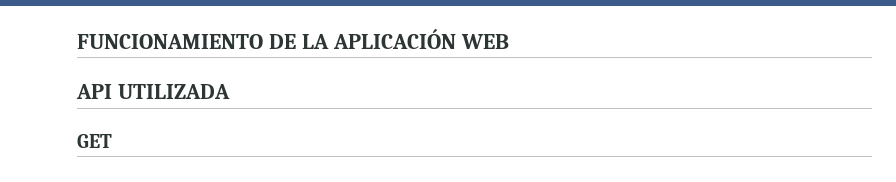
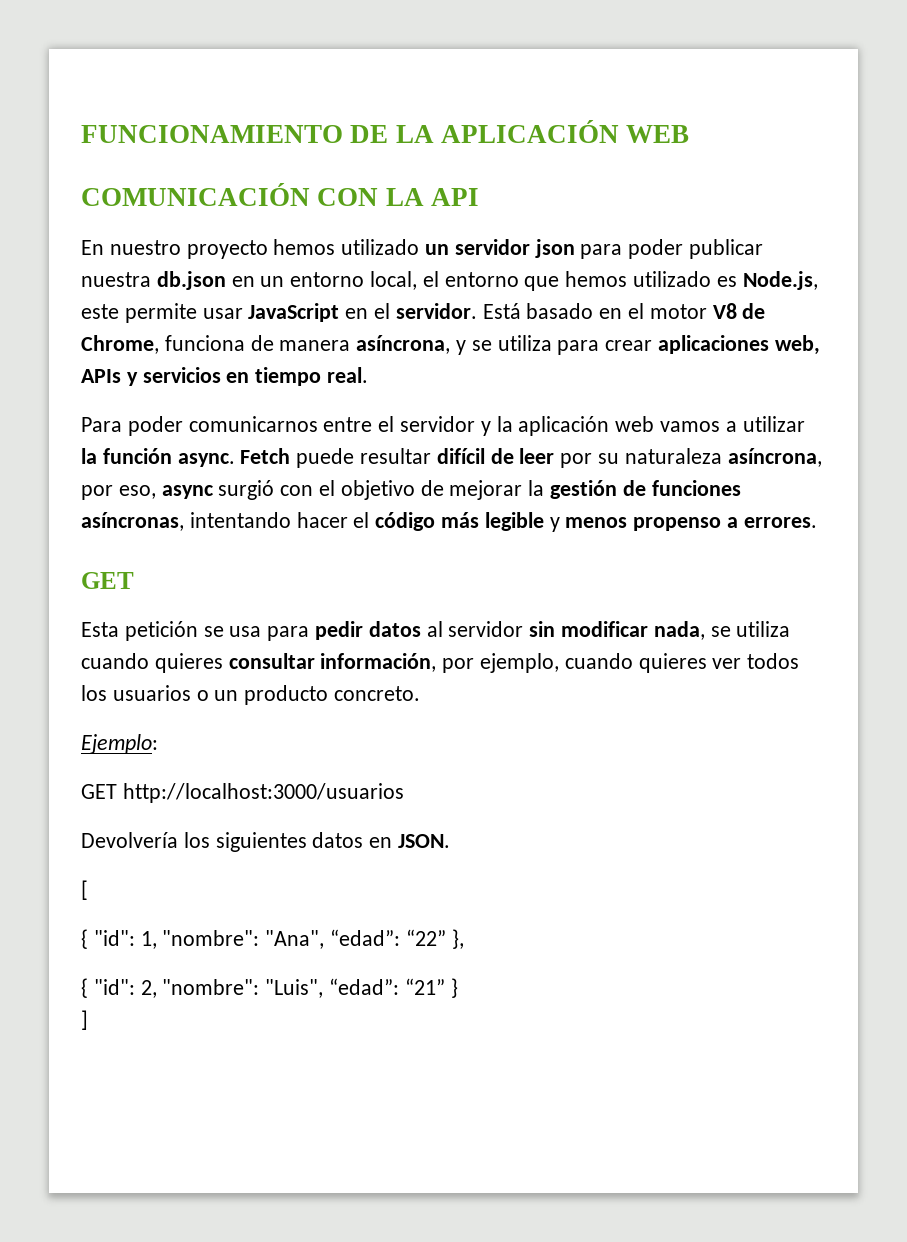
- API UTILIZADA
+ COMUNICACIÓN CON LA API
+ En nuestro proyecto hemos utilizado un servidor json para poder publicar nuestra db.json en un entorno local, el entorno que hemos utilizado es Node.js, este permite usar JavaScript en el servidor. Está basado en el motor V8 de Chrome, funciona de manera asíncrona, y se utiliza para crear aplicaciones web, APIs y servicios en tiempo real.
+ Para poder comunicarnos entre el servidor y la aplicación web vamos a utilizar la función async. Fetch puede resultar difícil de leer por su naturaleza asíncrona, por eso, async surgió con el objetivo de mejorar la gestión de funciones asíncronas, intentando hacer el código más legible y menos propenso a errores.
  GET
+ Esta petición se usa para pedir datos al servidor sin modificar nada, se utiliza cuando quieres consultar información, por ejemplo, cuando quieres ver todos los usuarios o un producto concreto.
+ Ejemplo:
+ GET http://localhost:3000/usuarios
+ Devolvería los siguientes datos en JSON.
+ [
+ { "id": 1, "nombre": "Ana", “edad”: “22” },
+ { "id": 2, "nombre": "Luis", “edad”: “21” }
+ ]

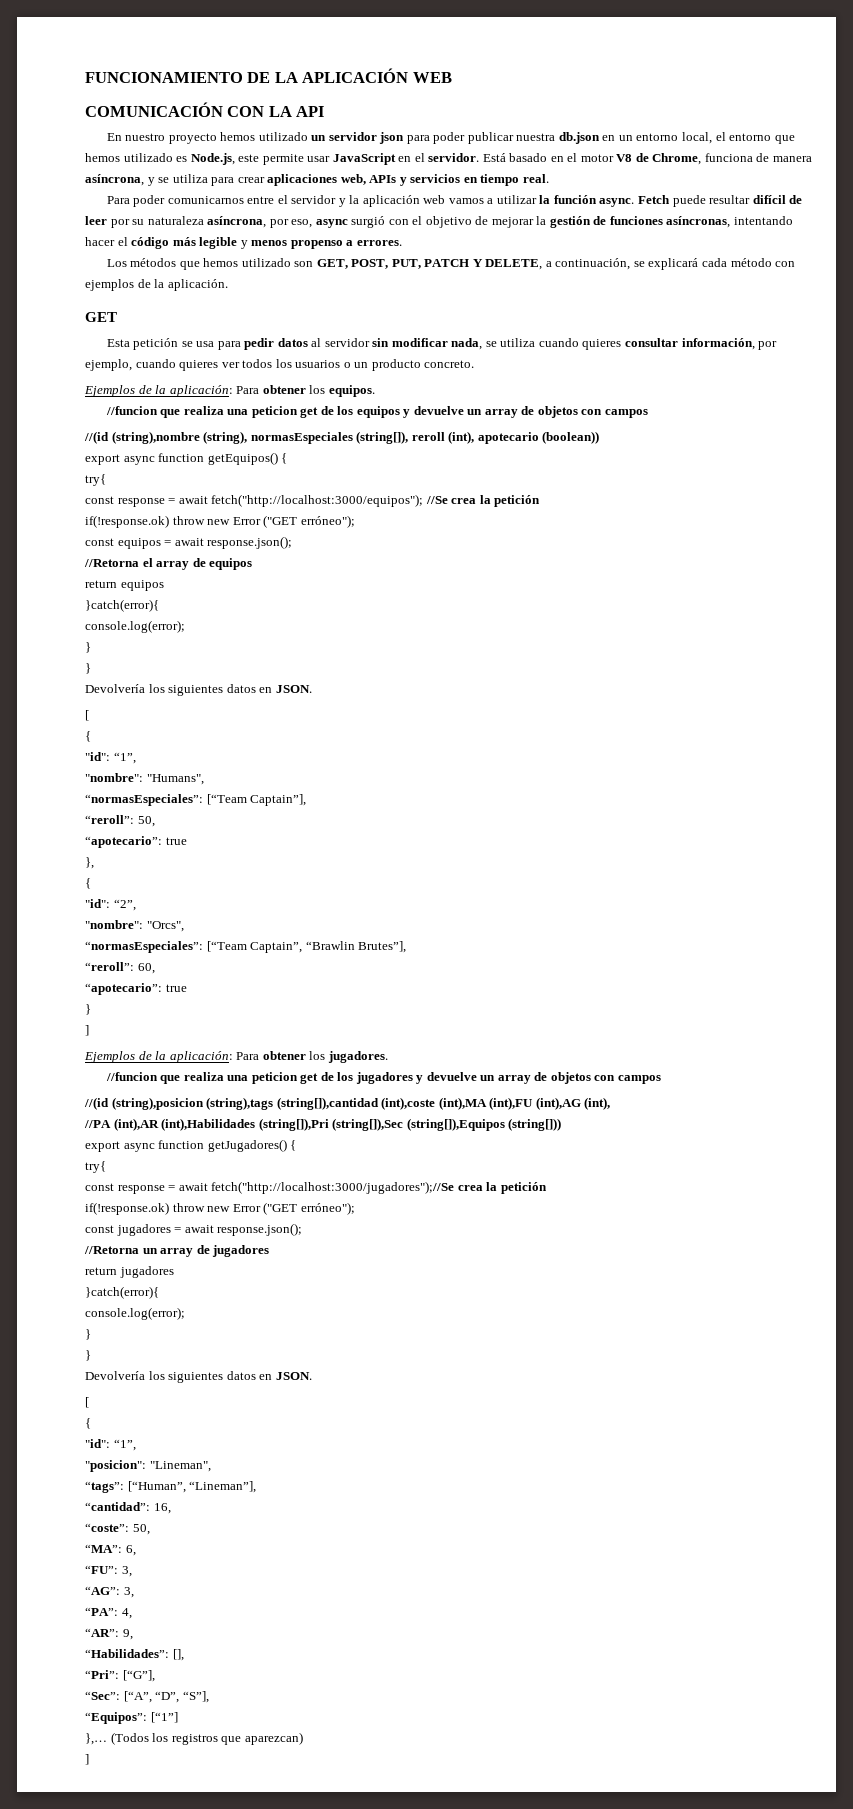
+ Los métodos que hemos utilizado son GET, POST, PUT, PATCH Y DELETE, a continuación, se explicará cada método con ejemplos de la aplicación.
- Ejemplo:
- GET http://localhost:3000/usuarios
+ Ejemplos de la aplicación: Para obtener los equipos.
+ //funcion que realiza una peticion get de los equipos y devuelve un array de objetos con campos
+ //(id (string),nombre (string), normasEspeciales (string[]), reroll (int), apotecario (boolean))
+ export async function getEquipos() {
+ try{
+ const response = await fetch("http://localhost:3000/equipos"); //Se crea la petición
+ if(!response.ok) throw new Error ("GET erróneo");
+ const equipos = await response.json();
+ //Retorna el array de equipos
+ return equipos
+ }catch(error){
+ console.log(error);
+ }
+ }
  Devolvería los siguientes datos en JSON.
  [
- { "id": 1, "nombre": "Ana", “edad”: “22” },
- { "id": 2, "nombre": "Luis", “edad”: “21” }
+ {
+ "id": “1”,
+ "nombre": "Humans",
+ “normasEspeciales”: [“Team Captain”],
+ “reroll”: 50,
+ “apotecario”: true
+ },
+ {
+ "id": “2”,
+ "nombre": "Orcs",
+ “normasEspeciales”: [“Team Captain”, “Brawlin Brutes”],
+ “reroll”: 60,
+ “apotecario”: true
+ }
+ ]
+ Ejemplos de la aplicación: Para obtener los jugadores.
+ //funcion que realiza una peticion get de los jugadores y devuelve un array de objetos con campos
+ //(id (string),posicion (string),tags (string[]),cantidad (int),coste (int),MA (int),FU (int),AG (int),
+ //PA (int),AR (int),Habilidades (string[]),Pri (string[]),Sec (string[]),Equipos (string[]))
+ export async function getJugadores() {
+ try{
+ const response = await fetch("http://localhost:3000/jugadores");//Se crea la petición
+ if(!response.ok) throw new Error ("GET erróneo");
+ const jugadores = await response.json();
+ //Retorna un array de jugadores
+ return jugadores
+ }catch(error){
+ console.log(error);
+ }
+ }
+ Devolvería los siguientes datos en JSON.
+ [
+ {
+ "id": “1”,
+ "posicion": "Lineman",
+ “tags”: [“Human”, “Lineman”],
+ “cantidad”: 16,
+ “coste”: 50,
+ “MA”: 6,
+ “FU”: 3,
+ “AG”: 3,
+ “PA”: 4,
+ “AR”: 9,
+ “Habilidades”: [],
+ “Pri”: [“G”],
+ “Sec”: [“A”, “D”, “S”],
+ “Equipos”: [“1”]
+ },… (Todos los registros que aparezcan)

